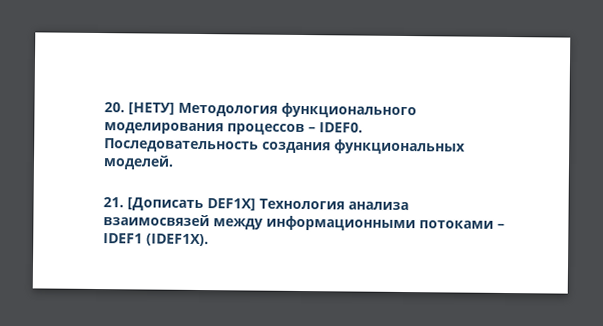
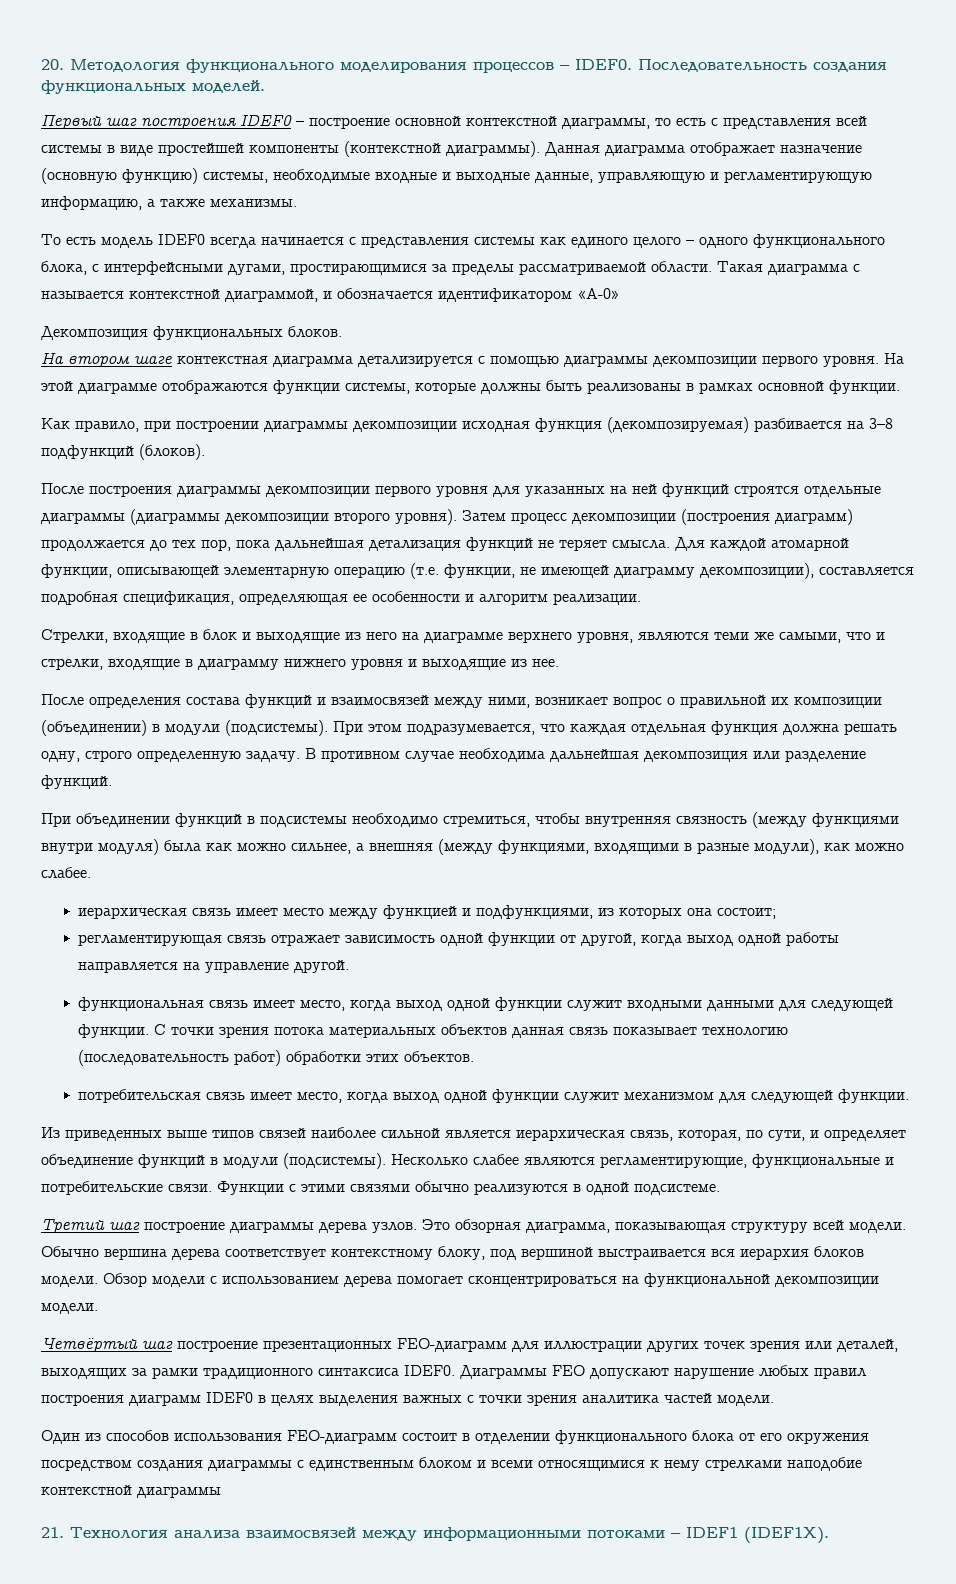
- 20. [НЕТУ] Методология функционального моделирования процессов – IDEF0.
+ 20. Методология функционального моделирования процессов – IDEF0.
+ Первый шаг построения IDEF0 – построение основной контекстной диаграммы, то есть с представления всей системы в виде простейшей компоненты (контекстной диаграммы). Данная диаграмма отображает назначение (основную функцию) системы, необходимые входные и выходные данные, управляющую и регламентирующую информацию, а также механизмы.
+ То есть модель IDEF0 всегда начинается с представления системы как единого целого – одного функционального блока, с интерфейсными дугами, простирающимися за пределы рассматриваемой области. Такая диаграмма с называется контекстной диаграммой, и обозначается идентификатором «А-0»
+ Декомпозиция функциональных блоков.
+ На втором шаге контекстная диаграмма детализируется с помощью диаграммы декомпозиции первого уровня. На этой диаграмме отображаются функции системы, которые должны быть реализованы в рамках основной функции.
+ Как правило, при построении диаграммы декомпозиции исходная функция (декомпозируемая) разбивается на 3–8 подфункций (блоков).
+ После построения диаграммы декомпозиции первого уровня для указанных на ней функций строятся отдельные диаграммы (диаграммы декомпозиции второго уровня). Затем процесс декомпозиции (построения диаграмм) продолжается до тех пор, пока дальнейшая детализация функций не теряет смысла. Для каждой атомарной функции, описывающей элементарную операцию (т.е. функции, не имеющей диаграмму декомпозиции), составляется подробная спецификация, определяющая ее особенности и алгоритм реализации.
+ Стрелки, входящие в блок и выходящие из него на диаграмме верхнего уровня, являются теми же самыми, что и стрелки, входящие в диаграмму нижнего уровня и выходящие из нее.
+ После определения состава функций и взаимосвязей между ними, возникает вопрос о правильной их композиции (объединении) в модули (подсистемы). При этом подразумевается, что каждая отдельная функция должна решать одну, строго определенную задачу. В противном случае необходима дальнейшая декомпозиция или разделение функций.
+ При объединении функций в подсистемы необходимо стремиться, чтобы внутренняя связность (между функциями внутри модуля) была как можно сильнее, а внешняя (между функциями, входящими в разные модули), как можно слабее.
+ иерархическая связь имеет место между функцией и подфункциями, из которых она состоит;
+ регламентирующая связь отражает зависимость одной функции от другой, когда выход одной работы направляется на управление другой.
+ функциональная связь имеет место, когда выход одной функции служит входными данными для следующей функции. С точки зрения потока материальных объектов данная связь показывает технологию (последовательность работ) обработки этих объектов.
+ потребительская связь имеет место, когда выход одной функции служит механизмом для следующей функции.
+ Из приведенных выше типов связей наиболее сильной является иерархическая связь, которая, по сути, и определяет объединение функций в модули (подсистемы). Несколько слабее являются регламентирующие, функциональные и потребительские связи. Функции с этими связями обычно реализуются в одной подсистеме.
+ Третий шаг построение диаграммы дерева узлов. Это обзорная диаграмма, показывающая структуру всей модели. Обычно вершина дерева соответствует контекстному блоку, под вершиной выстраивается вся иерархия блоков модели. Обзор модели с использованием дерева помогает сконцентрироваться на функциональной декомпозиции модели.
+ Четвёртый шаг построение презентационных FEO-диаграмм для иллюстрации других точек зрения или деталей, выходящих за рамки традиционного синтаксиса IDEF0. Диаграммы FEO допускают нарушение любых правил построения диаграмм IDEF0 в целях выделения важных с точки зрения аналитика частей модели.
+ Один из способов использования FEO-диаграмм состоит в отделении функционального блока от его окружения посредством создания диаграммы с единственным блоком и всеми относящимися к нему стрелками наподобие контекстной диаграммы
- 21. [Дописать DEF1Х] Технология анализа взаимосвязей между информационными потоками – IDEF1 (IDEF1X).
+ 21. Технология анализа взаимосвязей между информационными потоками – IDEF1 (IDEF1X).

